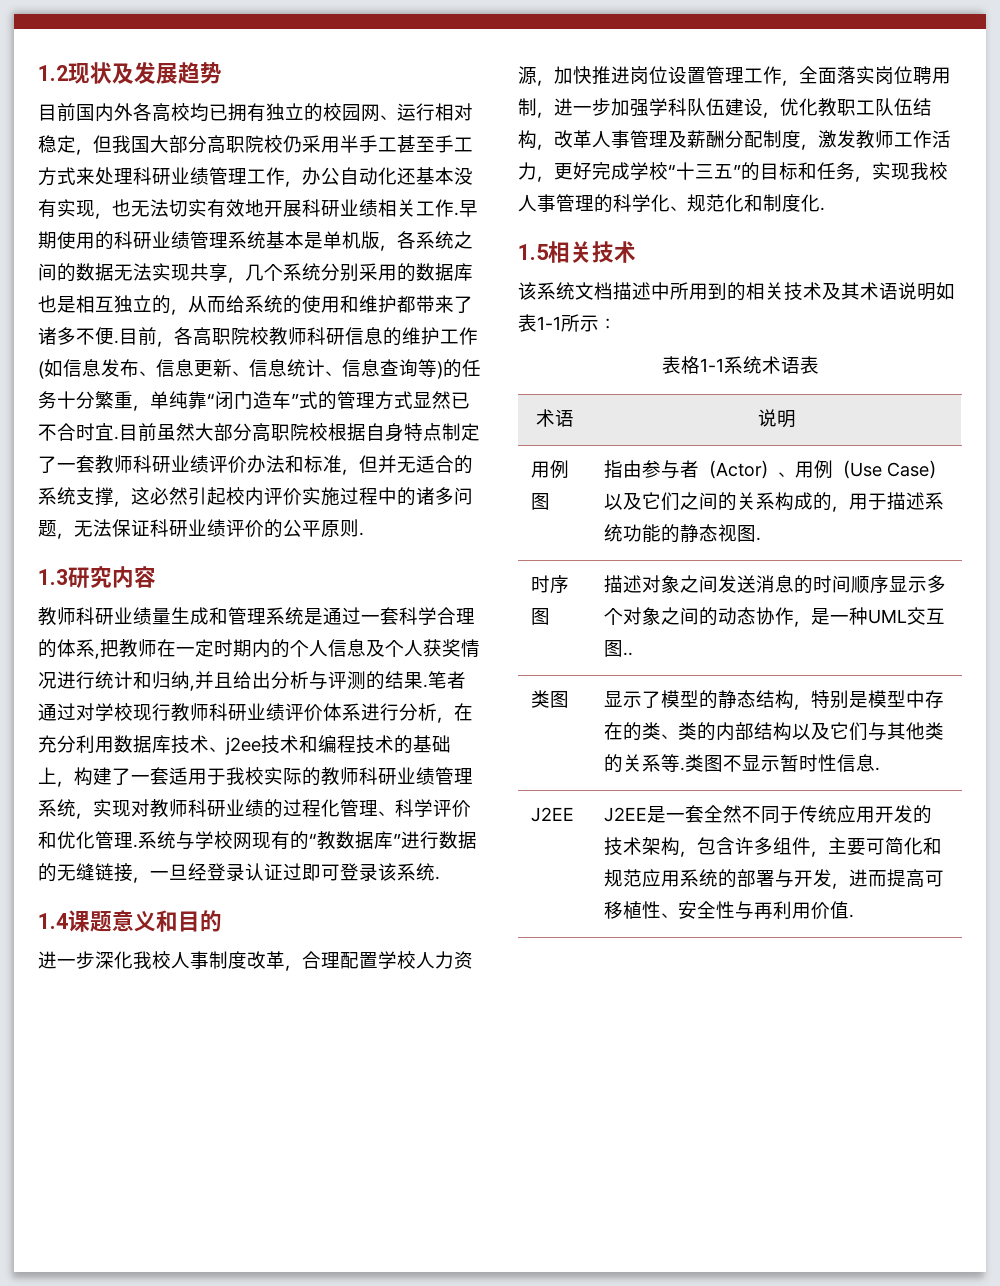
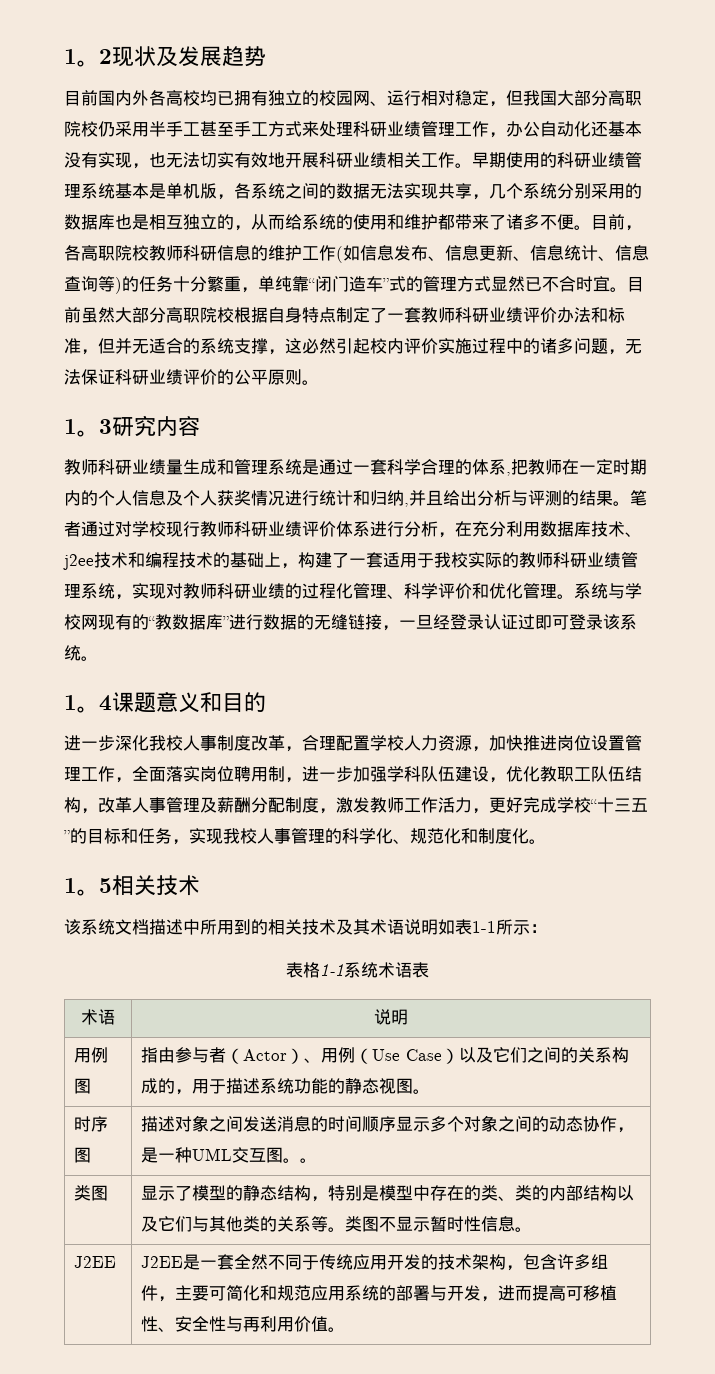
- 1.2现状及发展趋势
+ 1。2现状及发展趋势
- 目前国内外各高校均已拥有独立的校园网、运行相对稳定，但我国大部分高职院校仍采用半手工甚至手工方式来处理科研业绩管理工作，办公自动化还基本没有实现，也无法切实有效地开展科研业绩相关工作.
+ 目前国内外各高校均已拥有独立的校园网、运行相对稳定，但我国大部分高职院校仍采用半手工甚至手工方式来处理科研业绩管理工作，办公自动化还基本没有实现，也无法切实有效地开展科研业绩相关工作。
- 早期使用的科研业绩管理系统基本是单机版，各系统之间的数据无法实现共享，几个系统分别采用的数据库也是相互独立的，从而给系统的使用和维护都带来了诸多不便.
+ 早期使用的科研业绩管理系统基本是单机版，各系统之间的数据无法实现共享，几个系统分别采用的数据库也是相互独立的，从而给系统的使用和维护都带来了诸多不便。
- 目前，各高职院校教师科研信息的维护工作(如信息发布、信息更新、信息统计、信息查询等)的任务十分繁重，单纯靠“闭门造车”式的管理方式显然已不合时宜.
+ 目前，各高职院校教师科研信息的维护工作(如信息发布、信息更新、信息统计、信息查询等)的任务十分繁重，单纯靠“闭门造车”式的管理方式显然已不合时宜。
- 目前虽然大部分高职院校根据自身特点制定了一套教师科研业绩评价办法和标准，但并无适合的系统支撑，这必然引起校内评价实施过程中的诸多问题，无法保证科研业绩评价的公平原则.
- 1.3研究内容
+ 目前虽然大部分高职院校根据自身特点制定了一套教师科研业绩评价办法和标准，但并无适合的系统支撑，这必然引起校内评价实施过程中的诸多问题，无法保证科研业绩评价的公平原则。
+ 1。3研究内容
- 教师科研业绩量生成和管理系统是通过一套科学合理的体系,把教师在一定时期内的个人信息及个人获奖情况进行统计和归纳,并且给出分析与评测的结果.
+ 教师科研业绩量生成和管理系统是通过一套科学合理的体系,把教师在一定时期内的个人信息及个人获奖情况进行统计和归纳,并且给出分析与评测的结果。
- 笔者通过对学校现行教师科研业绩评价体系进行分析，在充分利用数据库技术、j2ee技术和编程技术的基础上，构建了一套适用于我校实际的教师科研业绩管理系统，实现对教师科研业绩的过程化管理、科学评价和优化管理.
+ 笔者通过对学校现行教师科研业绩评价体系进行分析，在充分利用数据库技术、j2ee技术和编程技术的基础上，构建了一套适用于我校实际的教师科研业绩管理系统，实现对教师科研业绩的过程化管理、科学评价和优化管理。
- 系统与学校网现有的“教数据库”进行数据的无缝链接，一旦经登录认证过即可登录该系统.
- 1.4课题意义和目的
+ 系统与学校网现有的“教数据库”进行数据的无缝链接，一旦经登录认证过即可登录该系统。
+ 1。4课题意义和目的
- 进一步深化我校人事制度改革，合理配置学校人力资源，加快推进岗位设置管理工作，全面落实岗位聘用制，进一步加强学科队伍建设，优化教职工队伍结构，改革人事管理及薪酬分配制度，激发教师工作活力，更好完成学校“十三五”的目标和任务，实现我校人事管理的科学化、规范化和制度化.
- 1.5相关技术
+ 进一步深化我校人事制度改革，合理配置学校人力资源，加快推进岗位设置管理工作，全面落实岗位聘用制，进一步加强学科队伍建设，优化教职工队伍结构，改革人事管理及薪酬分配制度，激发教师工作活力，更好完成学校“十三五”的目标和任务，实现我校人事管理的科学化、规范化和制度化。
+ 1。5相关技术
- 用例图 | 指由参与者（Actor）、用例（Use Case）以及它们之间的关系构成的，用于描述系统功能的静态视图.
+ 用例图 | 指由参与者（Actor）、用例（Use Case）以及它们之间的关系构成的，用于描述系统功能的静态视图。
- 时序图 | 描述对象之间发送消息的时间顺序显示多个对象之间的动态协作，是一种UML交互图..
+ 时序图 | 描述对象之间发送消息的时间顺序显示多个对象之间的动态协作，是一种UML交互图。。
- 类图 | 显示了模型的静态结构，特别是模型中存在的类、类的内部结构以及它们与其他类的关系等.类图不显示暂时性信息.
+ 类图 | 显示了模型的静态结构，特别是模型中存在的类、类的内部结构以及它们与其他类的关系等。类图不显示暂时性信息。
- J2EE | J2EE是一套全然不同于传统应用开发的技术架构，包含许多组件，主要可简化和规范应用系统的部署与开发，进而提高可移植性、安全性与再利用价值.
+ J2EE | J2EE是一套全然不同于传统应用开发的技术架构，包含许多组件，主要可简化和规范应用系统的部署与开发，进而提高可移植性、安全性与再利用价值。

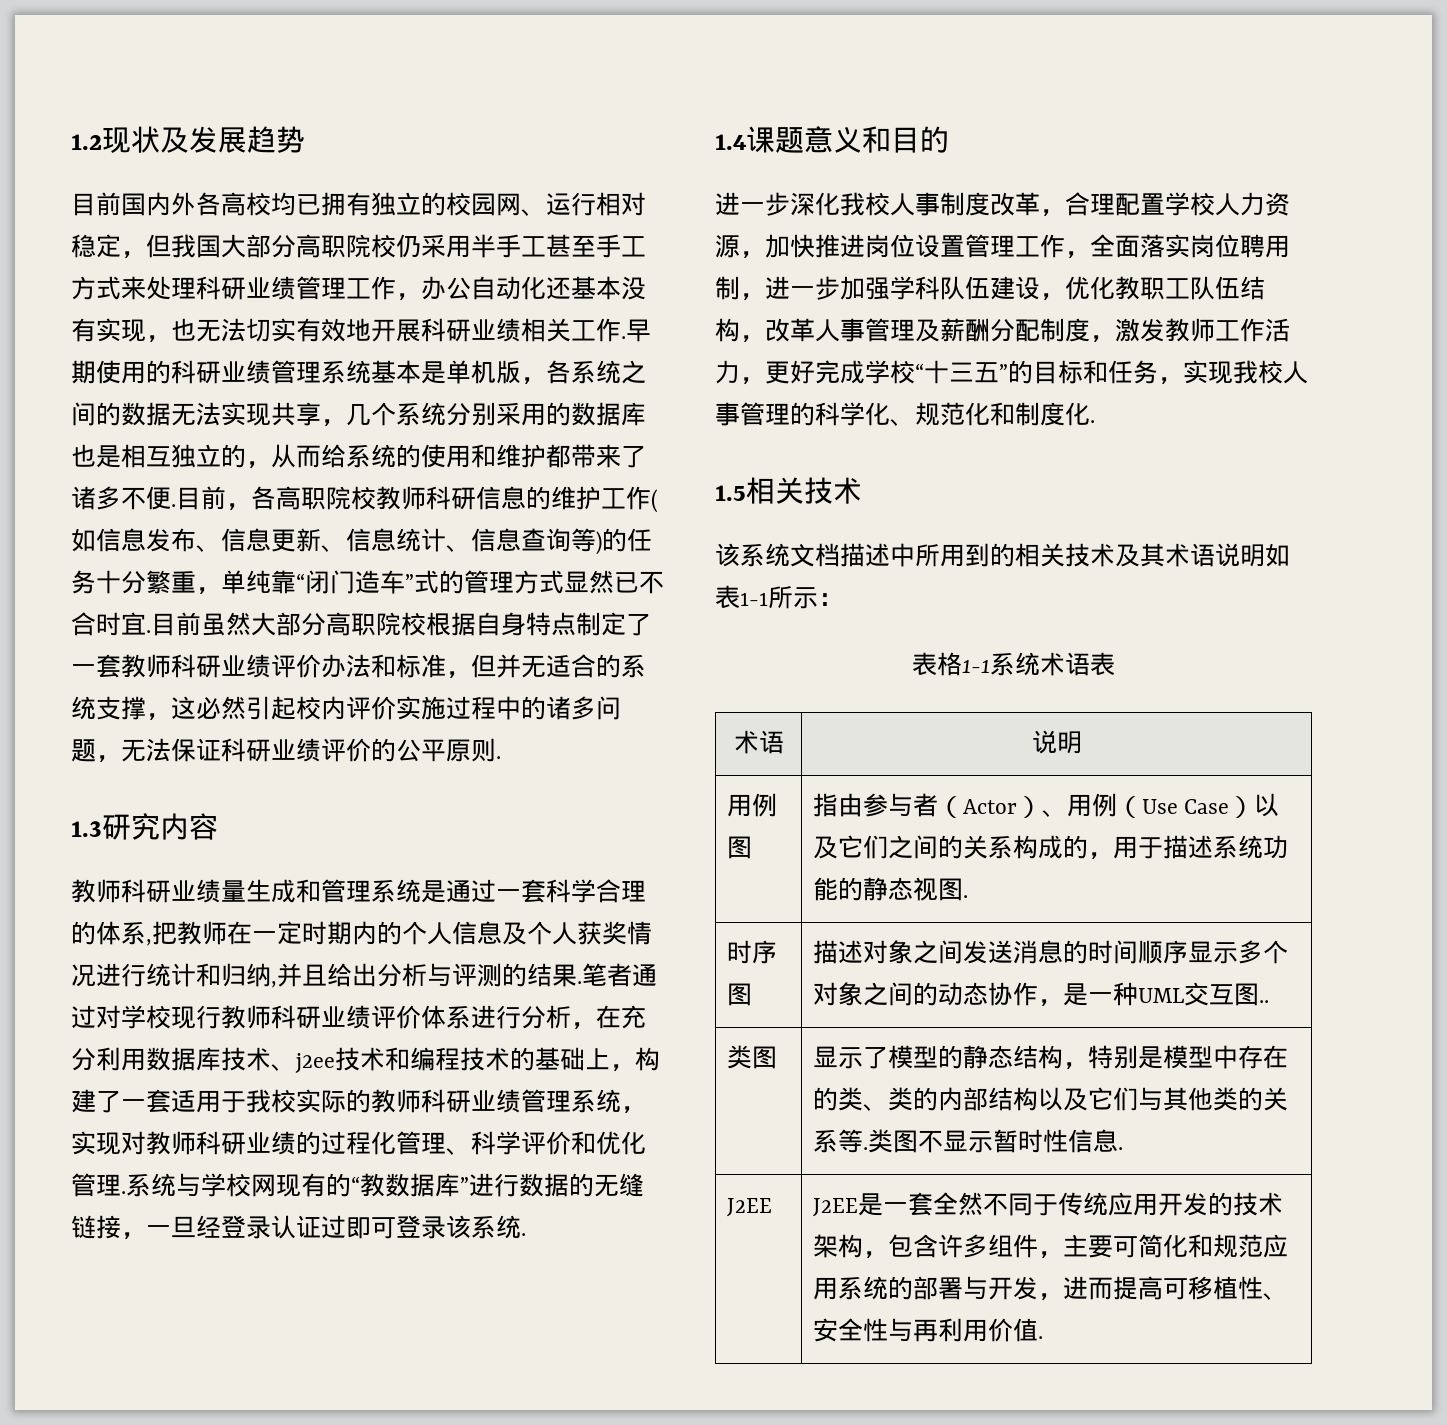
- 1。2现状及发展趋势
+ 1.2现状及发展趋势
- 目前国内外各高校均已拥有独立的校园网、运行相对稳定，但我国大部分高职院校仍采用半手工甚至手工方式来处理科研业绩管理工作，办公自动化还基本没有实现，也无法切实有效地开展科研业绩相关工作。
+ 目前国内外各高校均已拥有独立的校园网、运行相对稳定，但我国大部分高职院校仍采用半手工甚至手工方式来处理科研业绩管理工作，办公自动化还基本没有实现，也无法切实有效地开展科研业绩相关工作.
- 早期使用的科研业绩管理系统基本是单机版，各系统之间的数据无法实现共享，几个系统分别采用的数据库也是相互独立的，从而给系统的使用和维护都带来了诸多不便。
+ 早期使用的科研业绩管理系统基本是单机版，各系统之间的数据无法实现共享，几个系统分别采用的数据库也是相互独立的，从而给系统的使用和维护都带来了诸多不便.
- 目前，各高职院校教师科研信息的维护工作(如信息发布、信息更新、信息统计、信息查询等)的任务十分繁重，单纯靠“闭门造车”式的管理方式显然已不合时宜。
+ 目前，各高职院校教师科研信息的维护工作(如信息发布、信息更新、信息统计、信息查询等)的任务十分繁重，单纯靠“闭门造车”式的管理方式显然已不合时宜.
- 目前虽然大部分高职院校根据自身特点制定了一套教师科研业绩评价办法和标准，但并无适合的系统支撑，这必然引起校内评价实施过程中的诸多问题，无法保证科研业绩评价的公平原则。
- 1。3研究内容
+ 目前虽然大部分高职院校根据自身特点制定了一套教师科研业绩评价办法和标准，但并无适合的系统支撑，这必然引起校内评价实施过程中的诸多问题，无法保证科研业绩评价的公平原则.
+ 1.3研究内容
- 教师科研业绩量生成和管理系统是通过一套科学合理的体系,把教师在一定时期内的个人信息及个人获奖情况进行统计和归纳,并且给出分析与评测的结果。
+ 教师科研业绩量生成和管理系统是通过一套科学合理的体系,把教师在一定时期内的个人信息及个人获奖情况进行统计和归纳,并且给出分析与评测的结果.
- 笔者通过对学校现行教师科研业绩评价体系进行分析，在充分利用数据库技术、j2ee技术和编程技术的基础上，构建了一套适用于我校实际的教师科研业绩管理系统，实现对教师科研业绩的过程化管理、科学评价和优化管理。
+ 笔者通过对学校现行教师科研业绩评价体系进行分析，在充分利用数据库技术、j2ee技术和编程技术的基础上，构建了一套适用于我校实际的教师科研业绩管理系统，实现对教师科研业绩的过程化管理、科学评价和优化管理.
- 系统与学校网现有的“教数据库”进行数据的无缝链接，一旦经登录认证过即可登录该系统。
- 1。4课题意义和目的
+ 系统与学校网现有的“教数据库”进行数据的无缝链接，一旦经登录认证过即可登录该系统.
+ 1.4课题意义和目的
- 进一步深化我校人事制度改革，合理配置学校人力资源，加快推进岗位设置管理工作，全面落实岗位聘用制，进一步加强学科队伍建设，优化教职工队伍结构，改革人事管理及薪酬分配制度，激发教师工作活力，更好完成学校“十三五”的目标和任务，实现我校人事管理的科学化、规范化和制度化。
- 1。5相关技术
+ 进一步深化我校人事制度改革，合理配置学校人力资源，加快推进岗位设置管理工作，全面落实岗位聘用制，进一步加强学科队伍建设，优化教职工队伍结构，改革人事管理及薪酬分配制度，激发教师工作活力，更好完成学校“十三五”的目标和任务，实现我校人事管理的科学化、规范化和制度化.
+ 1.5相关技术
- 用例图 | 指由参与者（Actor）、用例（Use Case）以及它们之间的关系构成的，用于描述系统功能的静态视图。
+ 用例图 | 指由参与者（Actor）、用例（Use Case）以及它们之间的关系构成的，用于描述系统功能的静态视图.
- 时序图 | 描述对象之间发送消息的时间顺序显示多个对象之间的动态协作，是一种UML交互图。。
+ 时序图 | 描述对象之间发送消息的时间顺序显示多个对象之间的动态协作，是一种UML交互图..
- 类图 | 显示了模型的静态结构，特别是模型中存在的类、类的内部结构以及它们与其他类的关系等。类图不显示暂时性信息。
+ 类图 | 显示了模型的静态结构，特别是模型中存在的类、类的内部结构以及它们与其他类的关系等.类图不显示暂时性信息.
- J2EE | J2EE是一套全然不同于传统应用开发的技术架构，包含许多组件，主要可简化和规范应用系统的部署与开发，进而提高可移植性、安全性与再利用价值。
+ J2EE | J2EE是一套全然不同于传统应用开发的技术架构，包含许多组件，主要可简化和规范应用系统的部署与开发，进而提高可移植性、安全性与再利用价值.

